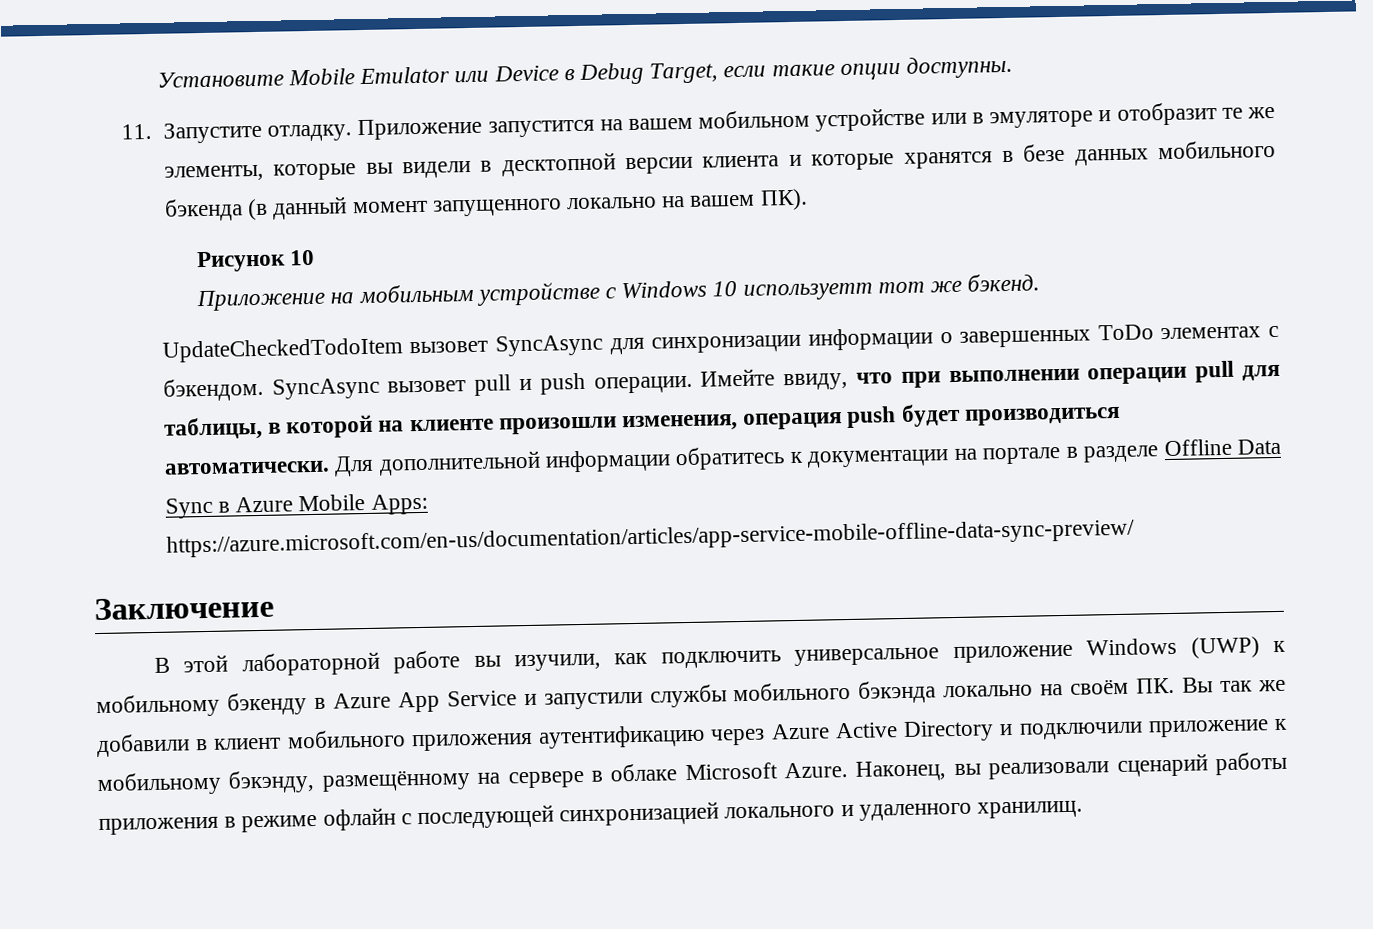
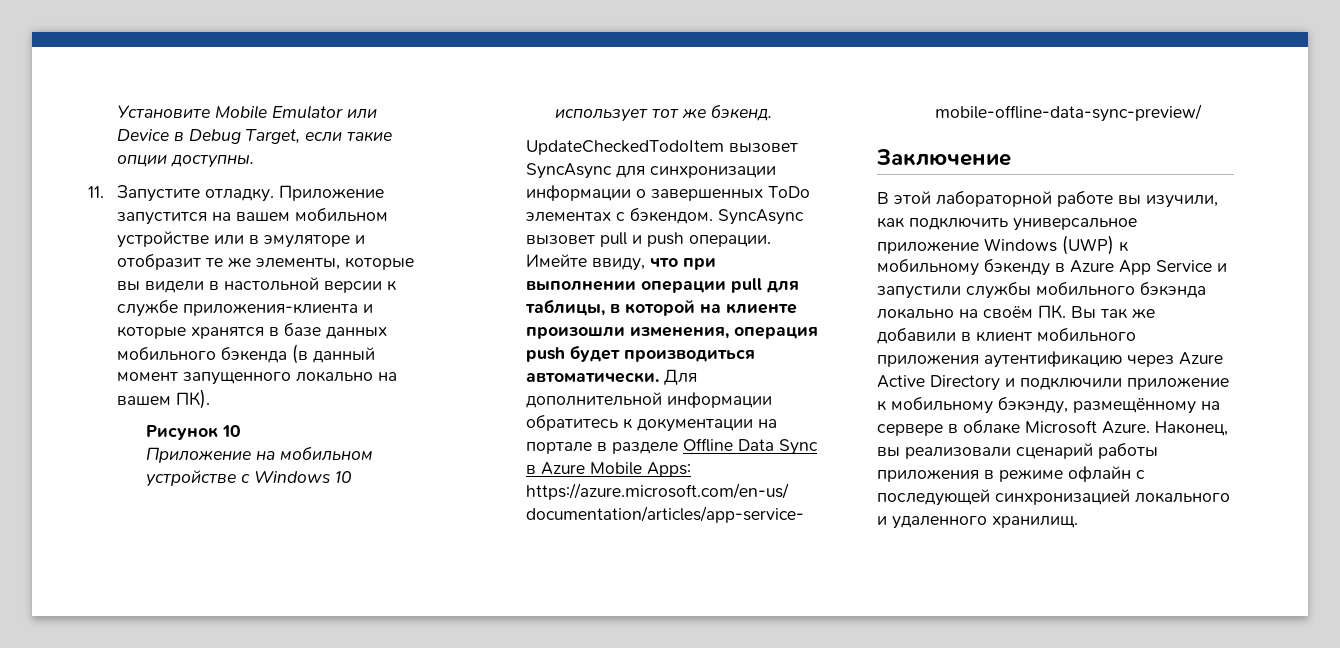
- Приложение запустится на вашем мобильном устройстве или в эмуляторе и отобразит те же элементы, которые вы видели в десктопной версии клиента и которые хранятся в безе данных мобильного бэкенда (в данный момент запущенного локально на вашем ПК).
+ Приложение запустится на вашем мобильном устройстве или в эмуляторе и отобразит те же элементы, которые вы видели в настольной версии к службе приложения-клиента и которые хранятся в базе данных мобильного бэкенда (в данный момент запущенного локально на вашем ПК).
- Приложение на мобильным устройстве с Windows 10 используетт тот же бэкенд.
+ Приложение на мобильном устройстве с Windows 10 использует тот же бэкенд.

